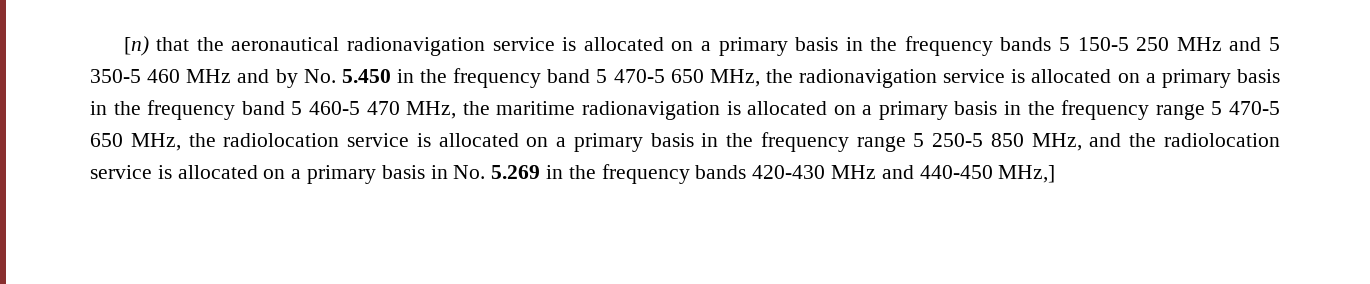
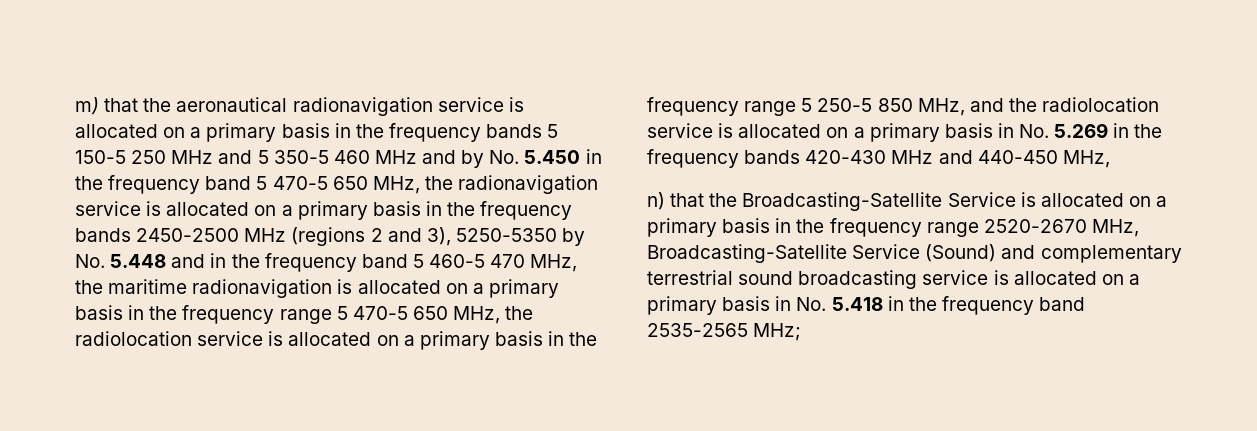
- [n) that the aeronautical radionavigation service is allocated on a primary basis in the frequency bands 5 150-5 250 MHz and 5 350-5 460 MHz and by No. 5.450 in the frequency band 5 470-5 650 MHz, the radionavigation service is allocated on a primary basis in the frequency band 5 460-5 470 MHz, the maritime radionavigation is allocated on a primary basis in the frequency range 5 470-5 650 MHz, the radiolocation service is allocated on a primary basis in the frequency range 5 250-5 850 MHz, and the radiolocation service is allocated on a primary basis in No. 5.269 in the frequency bands 420-430 MHz and 440-450 MHz,]
+ m) that the aeronautical radionavigation service is allocated on a primary basis in the frequency bands 5 150-5 250 MHz and 5 350-5 460 MHz and by No. 5.450 in the frequency band 5 470-5 650 MHz, the radionavigation service is allocated on a primary basis in the frequency bands 2450-2500 MHz (regions 2 and 3), 5250-5350 by No. 5.448 and in the frequency band 5 460-5 470 MHz, the maritime radionavigation is allocated on a primary basis in the frequency range 5 470-5 650 MHz, the radiolocation service is allocated on a primary basis in the frequency range 5 250-5 850 MHz, and the radiolocation service is allocated on a primary basis in No. 5.269 in the frequency bands 420-430 MHz and 440-450 MHz,
+ n) that the Broadcasting-Satellite Service is allocated on a primary basis in the frequency range 2520-2670 MHz, Broadcasting-Satellite Service (Sound) and complementary terrestrial sound broadcasting service is allocated on a primary basis in No. 5.418 in the frequency band 2535-2565 MHz;

